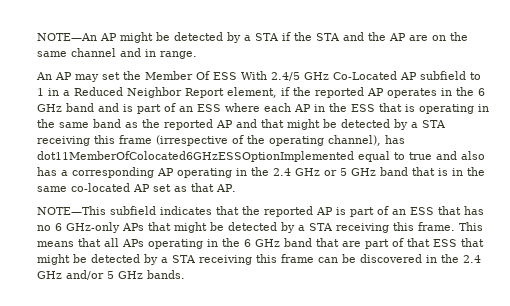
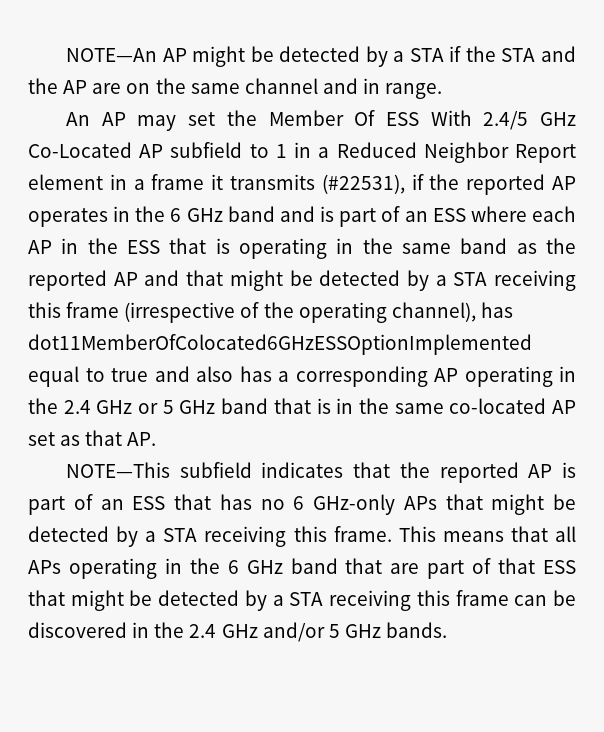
- An AP may set the Member Of ESS With 2.4/5 GHz Co-Located AP subfield to 1 in a Reduced Neighbor Report element, if the reported AP operates in the 6 GHz band and is part of an ESS where each AP in the ESS that is operating in the same band as the reported AP and that might be detected by a STA receiving this frame (irrespective of the operating channel), has dot11MemberOfColocated6GHzESSOptionImplemented equal to true and also has a corresponding AP operating in the 2.4 GHz or 5 GHz band that is in the same co-located AP set as that AP.
+ An AP may set the Member Of ESS With 2.4/5 GHz Co-Located AP subfield to 1 in a Reduced Neighbor Report element in a frame it transmits (#22531), if the reported AP operates in the 6 GHz band and is part of an ESS where each AP in the ESS that is operating in the same band as the reported AP and that might be detected by a STA receiving this frame (irrespective of the operating channel), has dot11MemberOfColocated6GHzESSOptionImplemented equal to true and also has a corresponding AP operating in the 2.4 GHz or 5 GHz band that is in the same co-located AP set as that AP.

